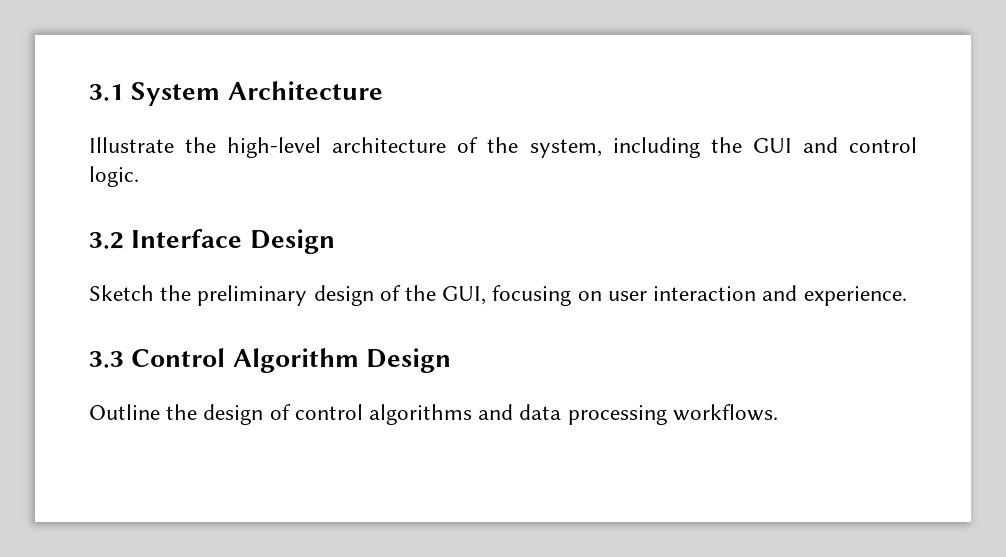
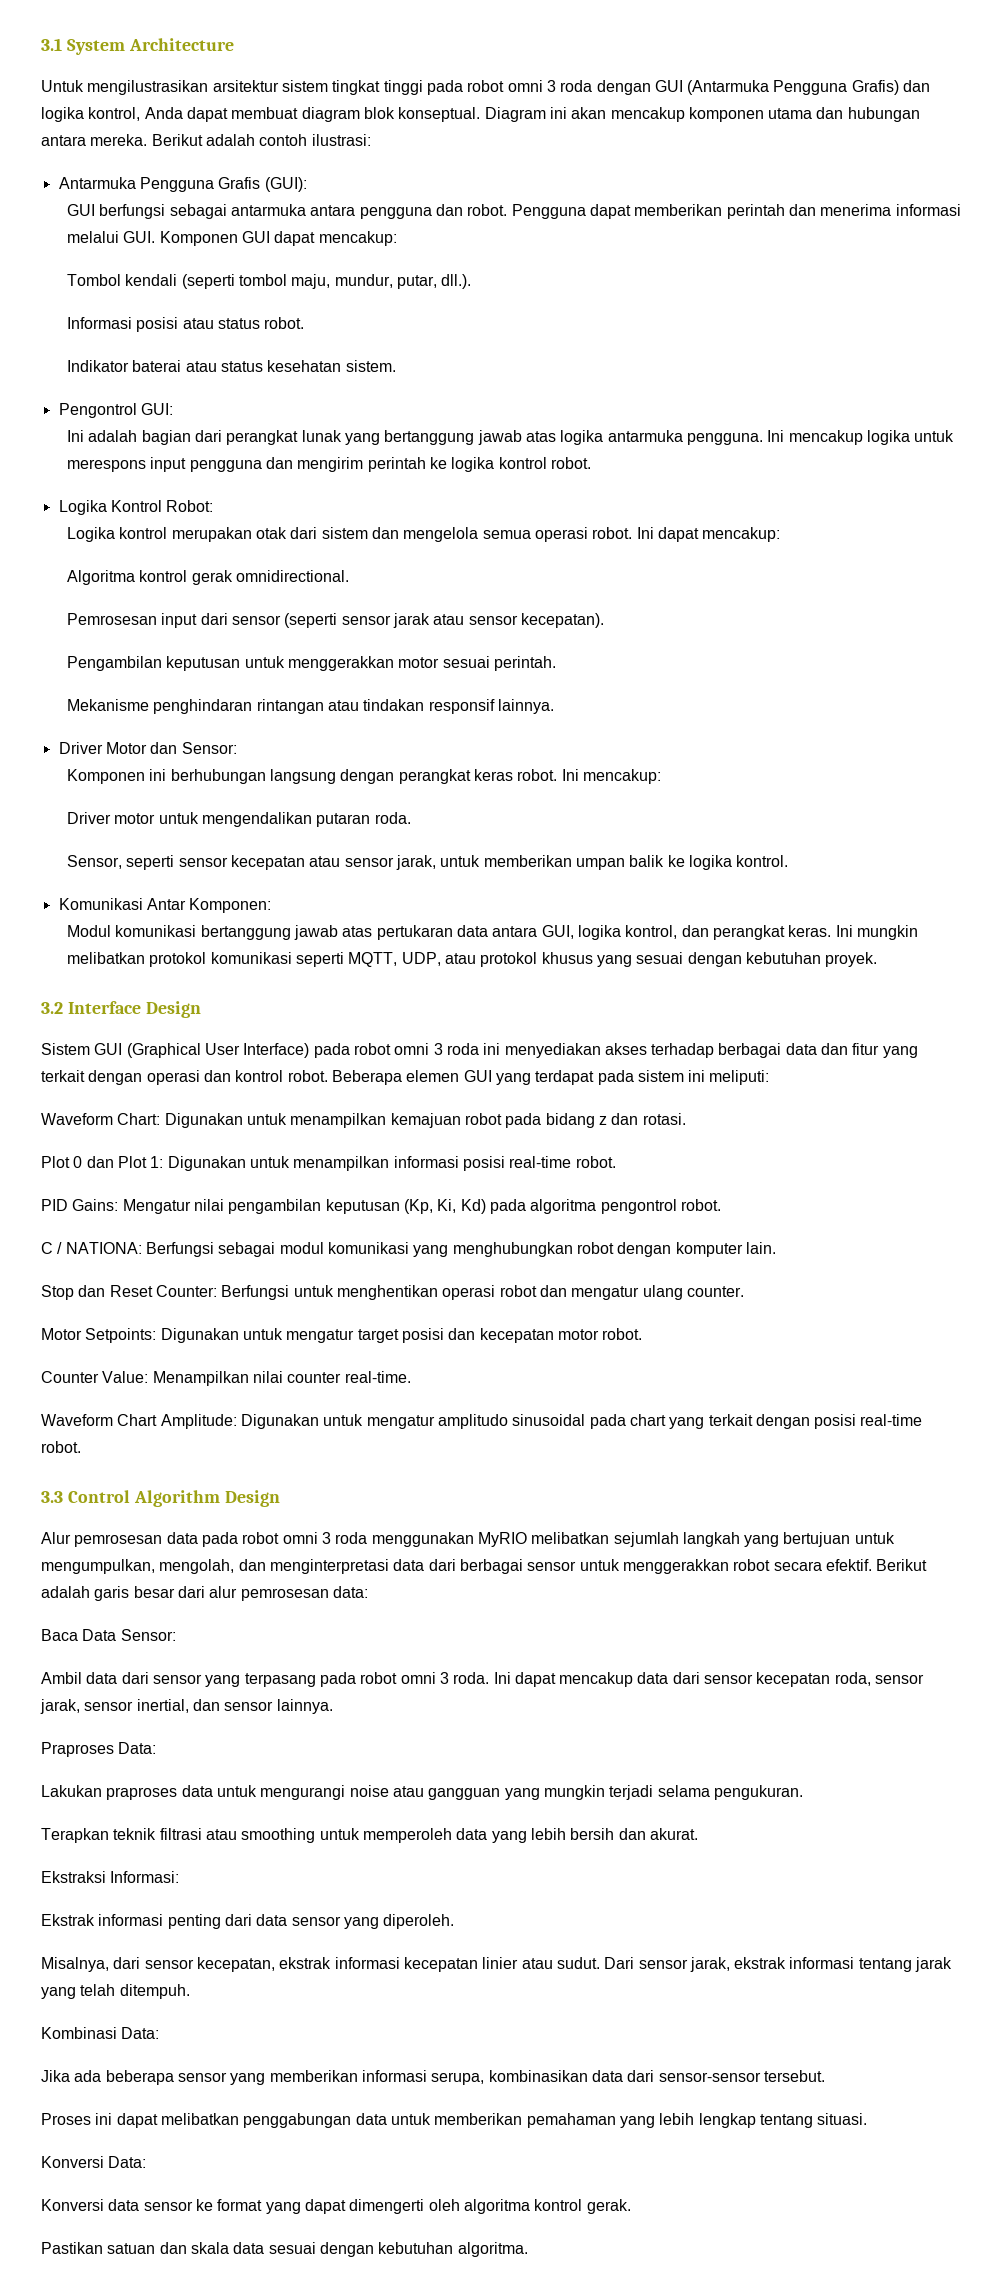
- Illustrate the high-level architecture of the system, including the GUI and control logic.
+ Untuk mengilustrasikan arsitektur sistem tingkat tinggi pada robot omni 3 roda dengan GUI (Antarmuka Pengguna Grafis) dan logika kontrol, Anda dapat membuat diagram blok konseptual. Diagram ini akan mencakup komponen utama dan hubungan antara mereka. Berikut adalah contoh ilustrasi:
+ Antarmuka Pengguna Grafis (GUI):
+ GUI berfungsi sebagai antarmuka antara pengguna dan robot. Pengguna dapat memberikan perintah dan menerima informasi melalui GUI. Komponen GUI dapat mencakup:
+ Tombol kendali (seperti tombol maju, mundur, putar, dll.).
+ Informasi posisi atau status robot.
+ Indikator baterai atau status kesehatan sistem.
+ Pengontrol GUI:
+ Ini adalah bagian dari perangkat lunak yang bertanggung jawab atas logika antarmuka pengguna. Ini mencakup logika untuk merespons input pengguna dan mengirim perintah ke logika kontrol robot.
+ Logika Kontrol Robot:
+ Logika kontrol merupakan otak dari sistem dan mengelola semua operasi robot. Ini dapat mencakup:
+ Algoritma kontrol gerak omnidirectional.
+ Pemrosesan input dari sensor (seperti sensor jarak atau sensor kecepatan).
+ Pengambilan keputusan untuk menggerakkan motor sesuai perintah.
+ Mekanisme penghindaran rintangan atau tindakan responsif lainnya.
+ Driver Motor dan Sensor:
+ Komponen ini berhubungan langsung dengan perangkat keras robot. Ini mencakup:
+ Driver motor untuk mengendalikan putaran roda.
+ Sensor, seperti sensor kecepatan atau sensor jarak, untuk memberikan umpan balik ke logika kontrol.
+ Komunikasi Antar Komponen:
+ Modul komunikasi bertanggung jawab atas pertukaran data antara GUI, logika kontrol, dan perangkat keras. Ini mungkin melibatkan protokol komunikasi seperti MQTT, UDP, atau protokol khusus yang sesuai dengan kebutuhan proyek.
  3.2 Interface Design
- Sketch the preliminary design of the GUI, focusing on user interaction and experience.
+ Sistem GUI (Graphical User Interface) pada robot omni 3 roda ini menyediakan akses terhadap berbagai data dan fitur yang terkait dengan operasi dan kontrol robot. Beberapa elemen GUI yang terdapat pada sistem ini meliputi:
+ Waveform Chart: Digunakan untuk menampilkan kemajuan robot pada bidang z dan rotasi.
+ Plot 0 dan Plot 1: Digunakan untuk menampilkan informasi posisi real-time robot.
+ PID Gains: Mengatur nilai pengambilan keputusan (Kp, Ki, Kd) pada algoritma pengontrol robot.
+ C / NATIONA: Berfungsi sebagai modul komunikasi yang menghubungkan robot dengan komputer lain.
+ Stop dan Reset Counter: Berfungsi untuk menghentikan operasi robot dan mengatur ulang counter.
+ Motor Setpoints: Digunakan untuk mengatur target posisi dan kecepatan motor robot.
+ Counter Value: Menampilkan nilai counter real-time.
+ Waveform Chart Amplitude: Digunakan untuk mengatur amplitudo sinusoidal pada chart yang terkait dengan posisi real-time robot.
  3.3 Control Algorithm Design
- Outline the design of control algorithms and data processing workflows.
+ Alur pemrosesan data pada robot omni 3 roda menggunakan MyRIO melibatkan sejumlah langkah yang bertujuan untuk mengumpulkan, mengolah, dan menginterpretasi data dari berbagai sensor untuk menggerakkan robot secara efektif. Berikut adalah garis besar dari alur pemrosesan data:
+ Baca Data Sensor:
+ Ambil data dari sensor yang terpasang pada robot omni 3 roda. Ini dapat mencakup data dari sensor kecepatan roda, sensor jarak, sensor inertial, dan sensor lainnya.
+ Praproses Data:
+ Lakukan praproses data untuk mengurangi noise atau gangguan yang mungkin terjadi selama pengukuran.
+ Terapkan teknik filtrasi atau smoothing untuk memperoleh data yang lebih bersih dan akurat.
+ Ekstraksi Informasi:
+ Ekstrak informasi penting dari data sensor yang diperoleh.
+ Misalnya, dari sensor kecepatan, ekstrak informasi kecepatan linier atau sudut. Dari sensor jarak, ekstrak informasi tentang jarak yang telah ditempuh.
+ Kombinasi Data:
+ Jika ada beberapa sensor yang memberikan informasi serupa, kombinasikan data dari sensor-sensor tersebut.
+ Proses ini dapat melibatkan penggabungan data untuk memberikan pemahaman yang lebih lengkap tentang situasi.
+ Konversi Data:
+ Konversi data sensor ke format yang dapat dimengerti oleh algoritma kontrol gerak.
+ Pastikan satuan dan skala data sesuai dengan kebutuhan algoritma.

